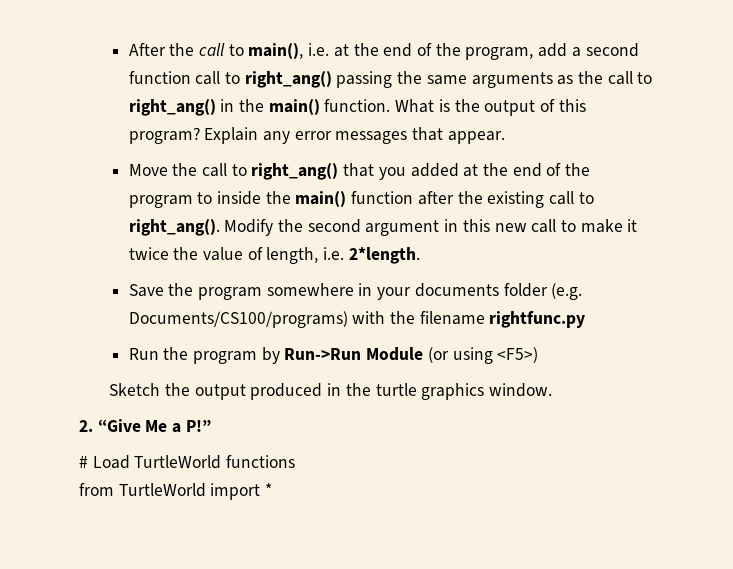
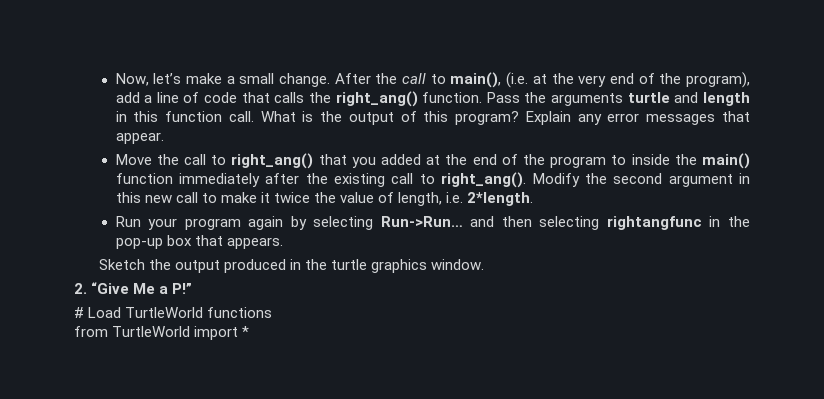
+ Now, let’s make a small change.
- After the call to main(), i.e. at the end of the program, add a second function call to right_ang() passing the same arguments as the call to right_ang() in the main() function.
+ After the call to main(), (i.e. at the very end of the program), add a line of code that calls the right_ang() function. Pass the arguments turtle and length in this function call.
- Move the call to right_ang() that you added at the end of the program to inside the main() function after the existing call to right_ang().
+ Move the call to right_ang() that you added at the end of the program to inside the main() function immediately after the existing call to right_ang().
- Save the program somewhere in your documents folder (e.g. Documents/CS100/programs) with the filename rightfunc.py
- Run the program by Run->Run Module (or using <F5>)
+ Run your program again by selecting Run->Run… and then selecting rightangfunc in the pop-up box that appears.

